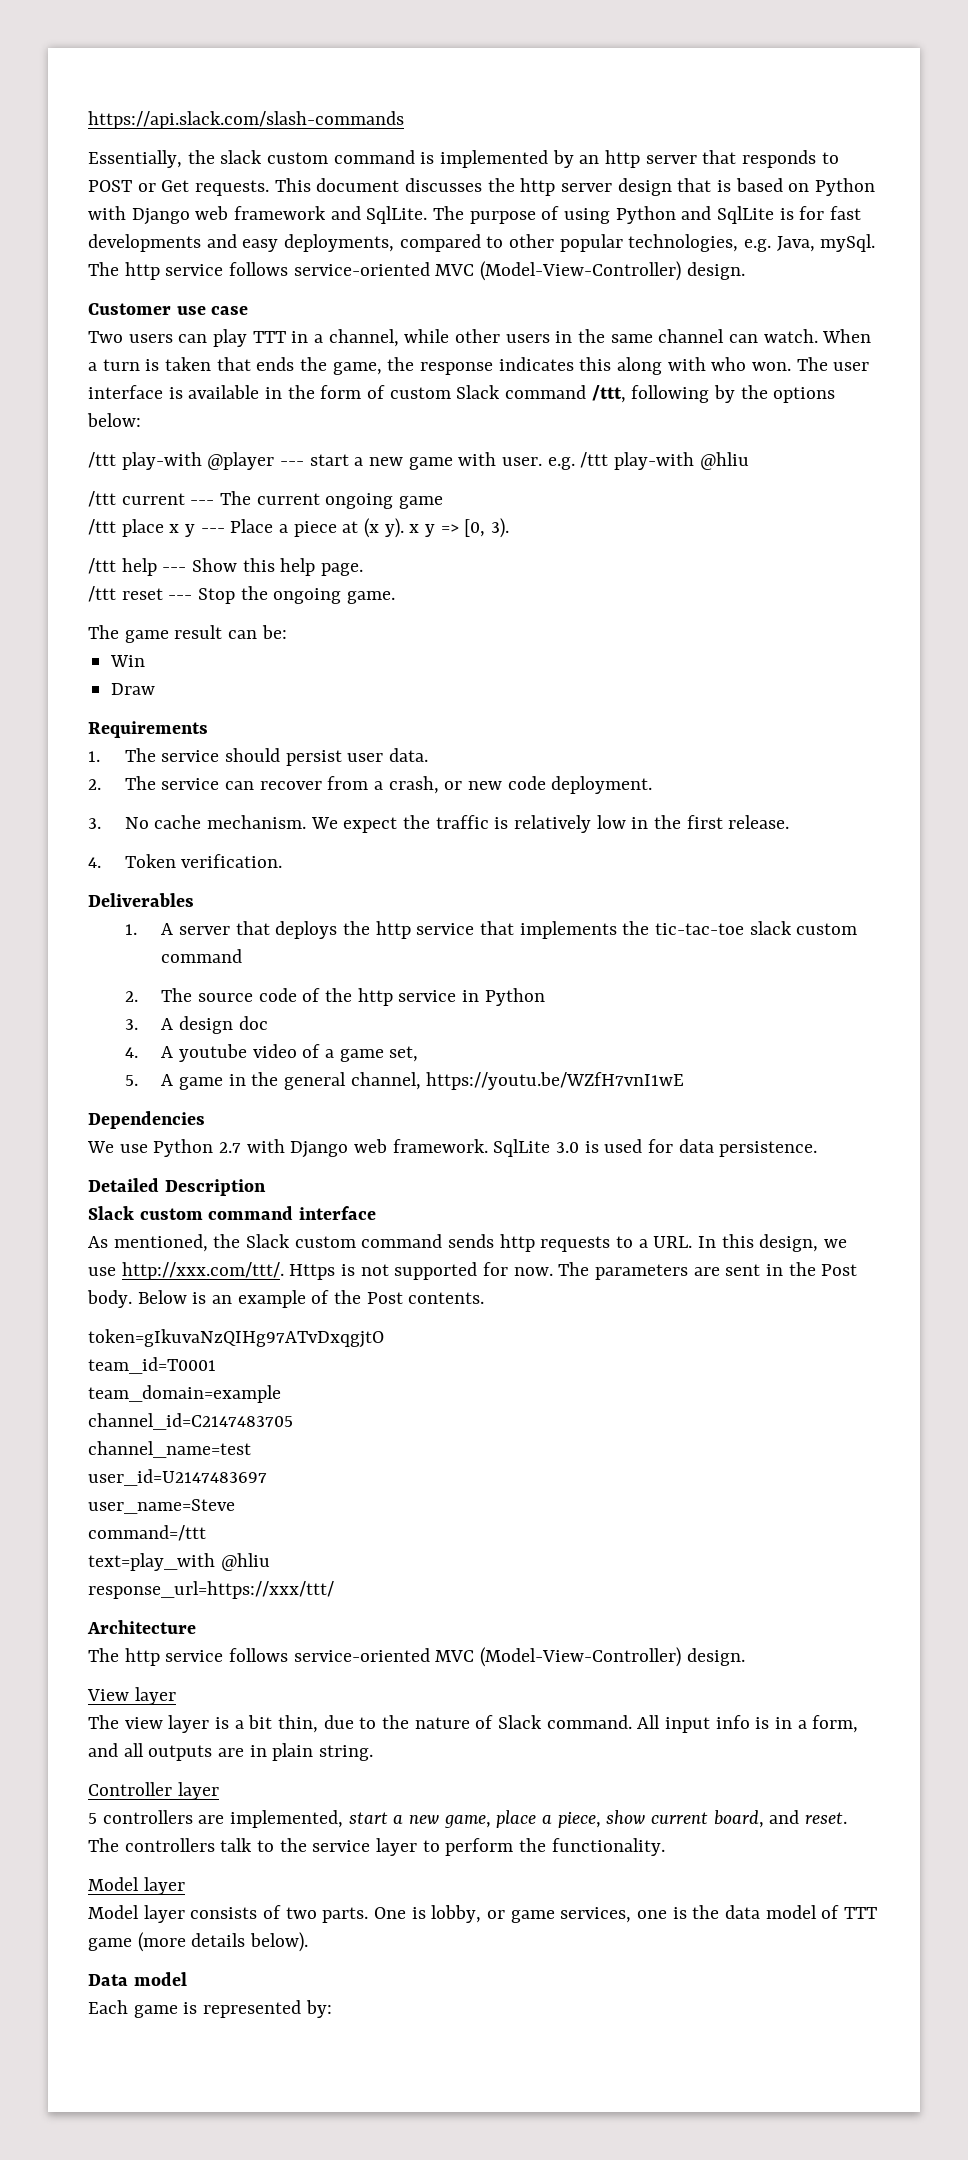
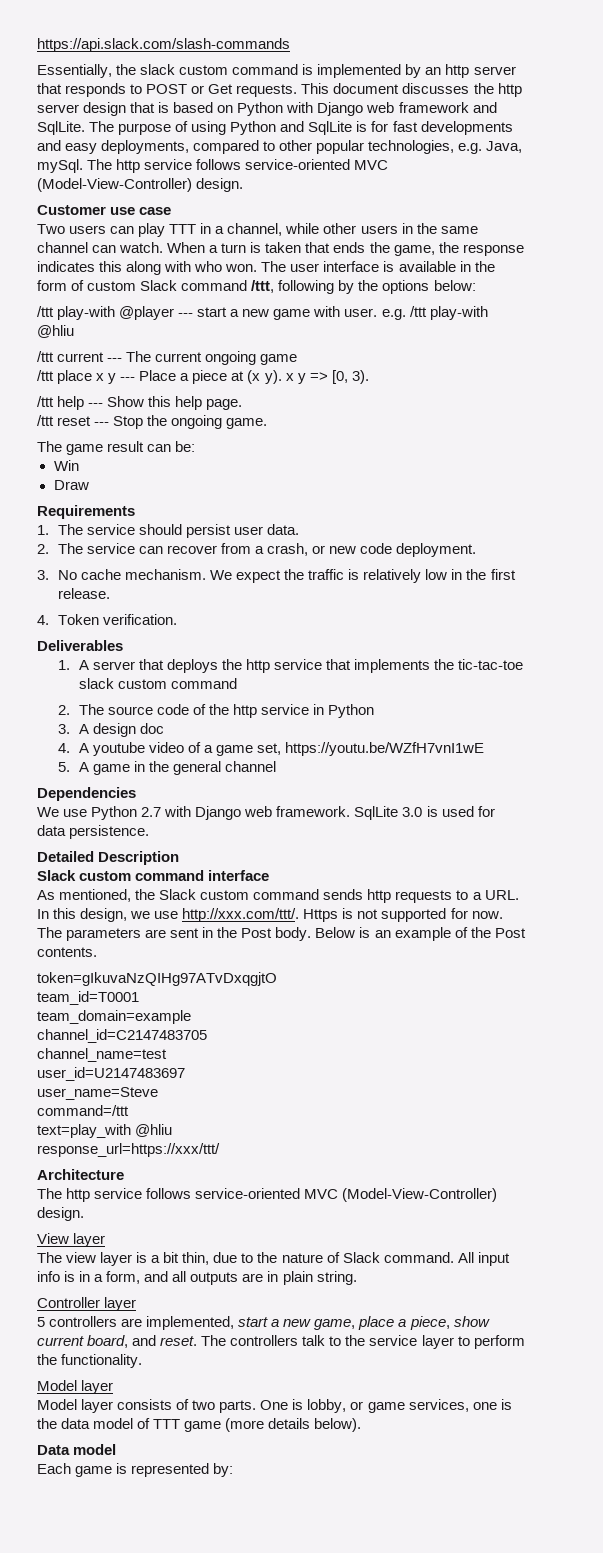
- 4. A youtube video of a game set,
+ 4. A youtube video of a game set, https://youtu.be/WZfH7vnI1wE
- 5. A game in the general channel, https://youtu.be/WZfH7vnI1wE
+ 5. A game in the general channel

